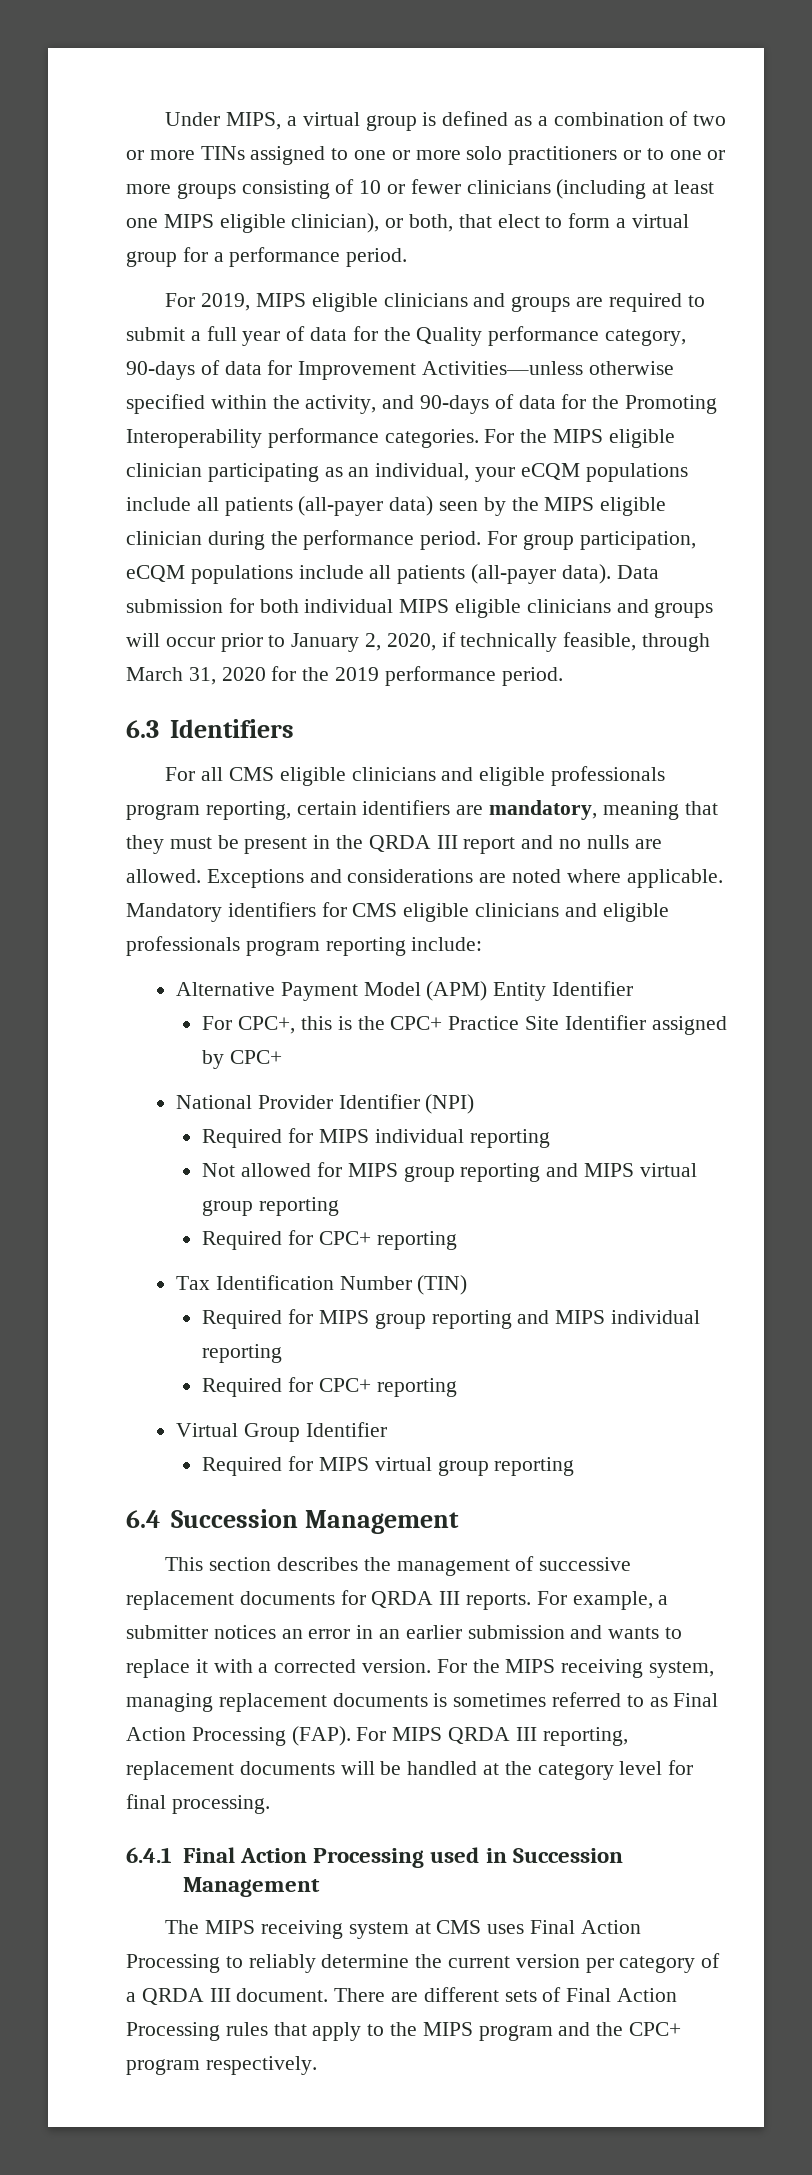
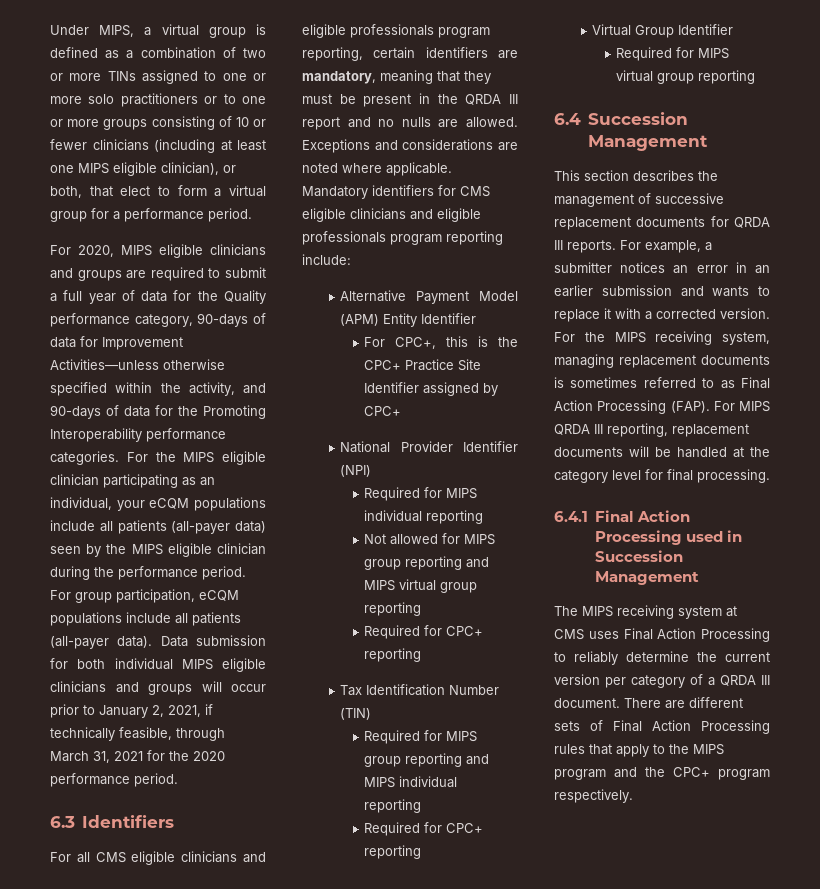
- For 2019, MIPS eligible clinicians and groups are required to submit a full year of data for the Quality performance category, 90-days of data for Improvement Activities—unless otherwise specified within the activity, and 90-days of data for the Promoting Interoperability performance categories.
+ For 2020, MIPS eligible clinicians and groups are required to submit a full year of data for the Quality performance category, 90-days of data for Improvement Activities—unless otherwise specified within the activity, and 90-days of data for the Promoting Interoperability performance categories.
- Data submission for both individual MIPS eligible clinicians and groups will occur prior to January 2, 2020, if technically feasible, through March 31, 2020 for the 2019 performance period.
+ Data submission for both individual MIPS eligible clinicians and groups will occur prior to January 2, 2021, if technically feasible, through March 31, 2021 for the 2020 performance period.

